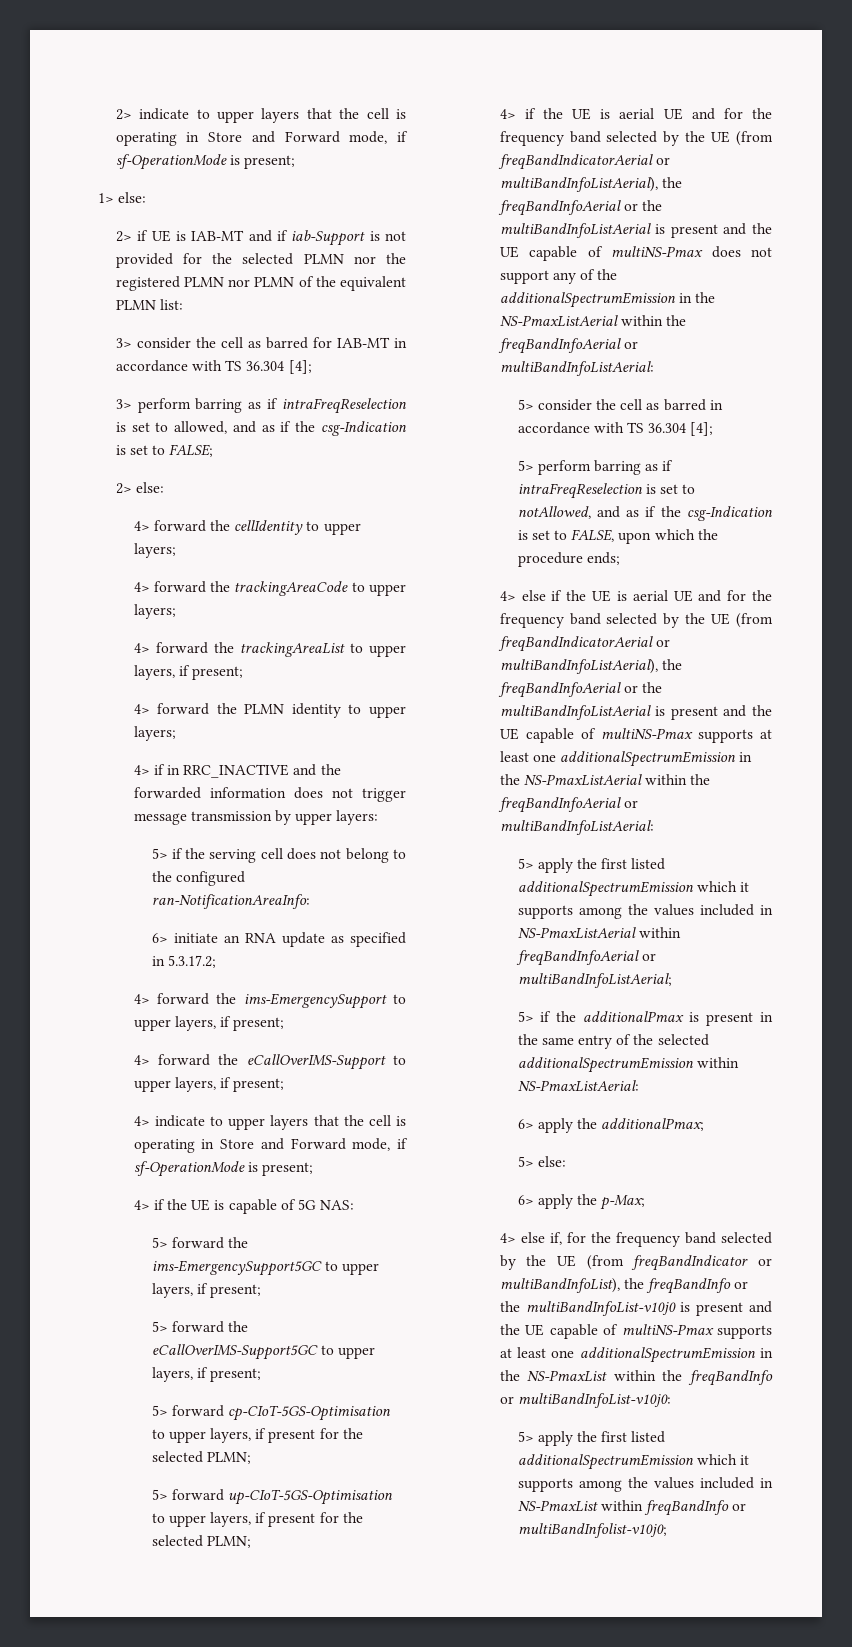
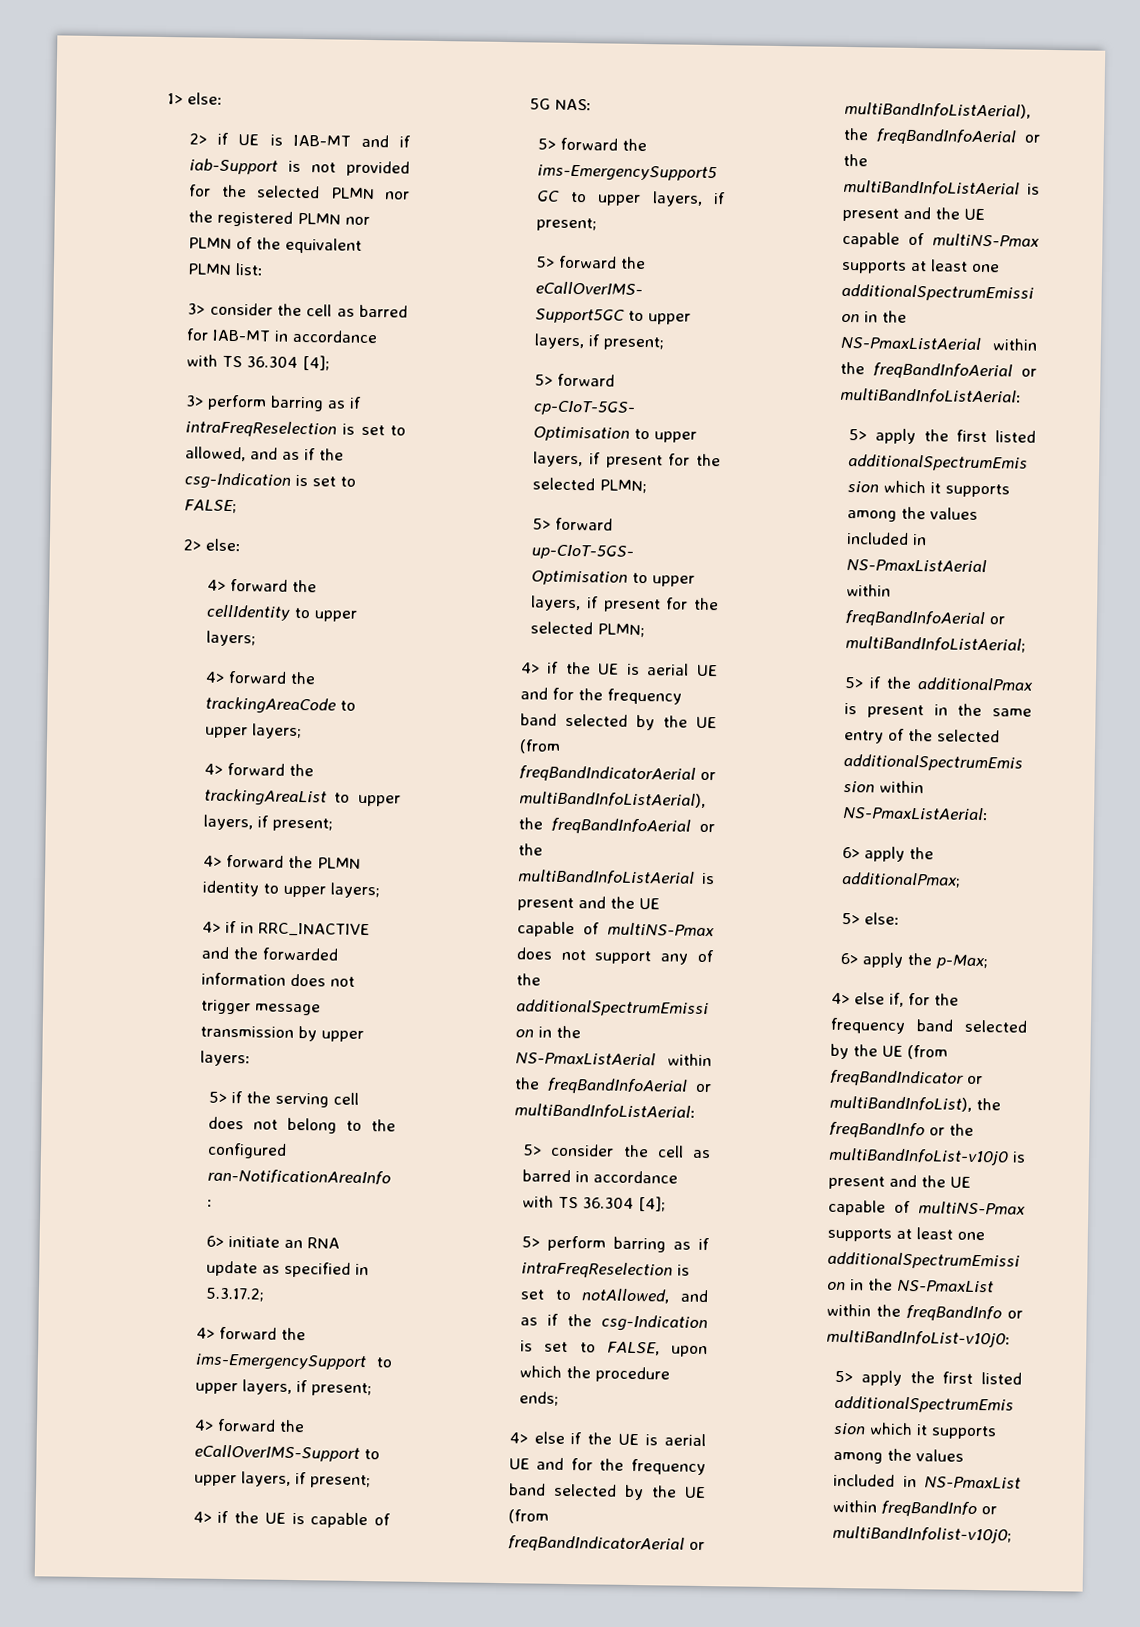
- 2> indicate to upper layers that the cell is operating in Store and Forward mode, if sf-OperationMode is present;
- 4> indicate to upper layers that the cell is operating in Store and Forward mode, if sf-OperationMode is present;

